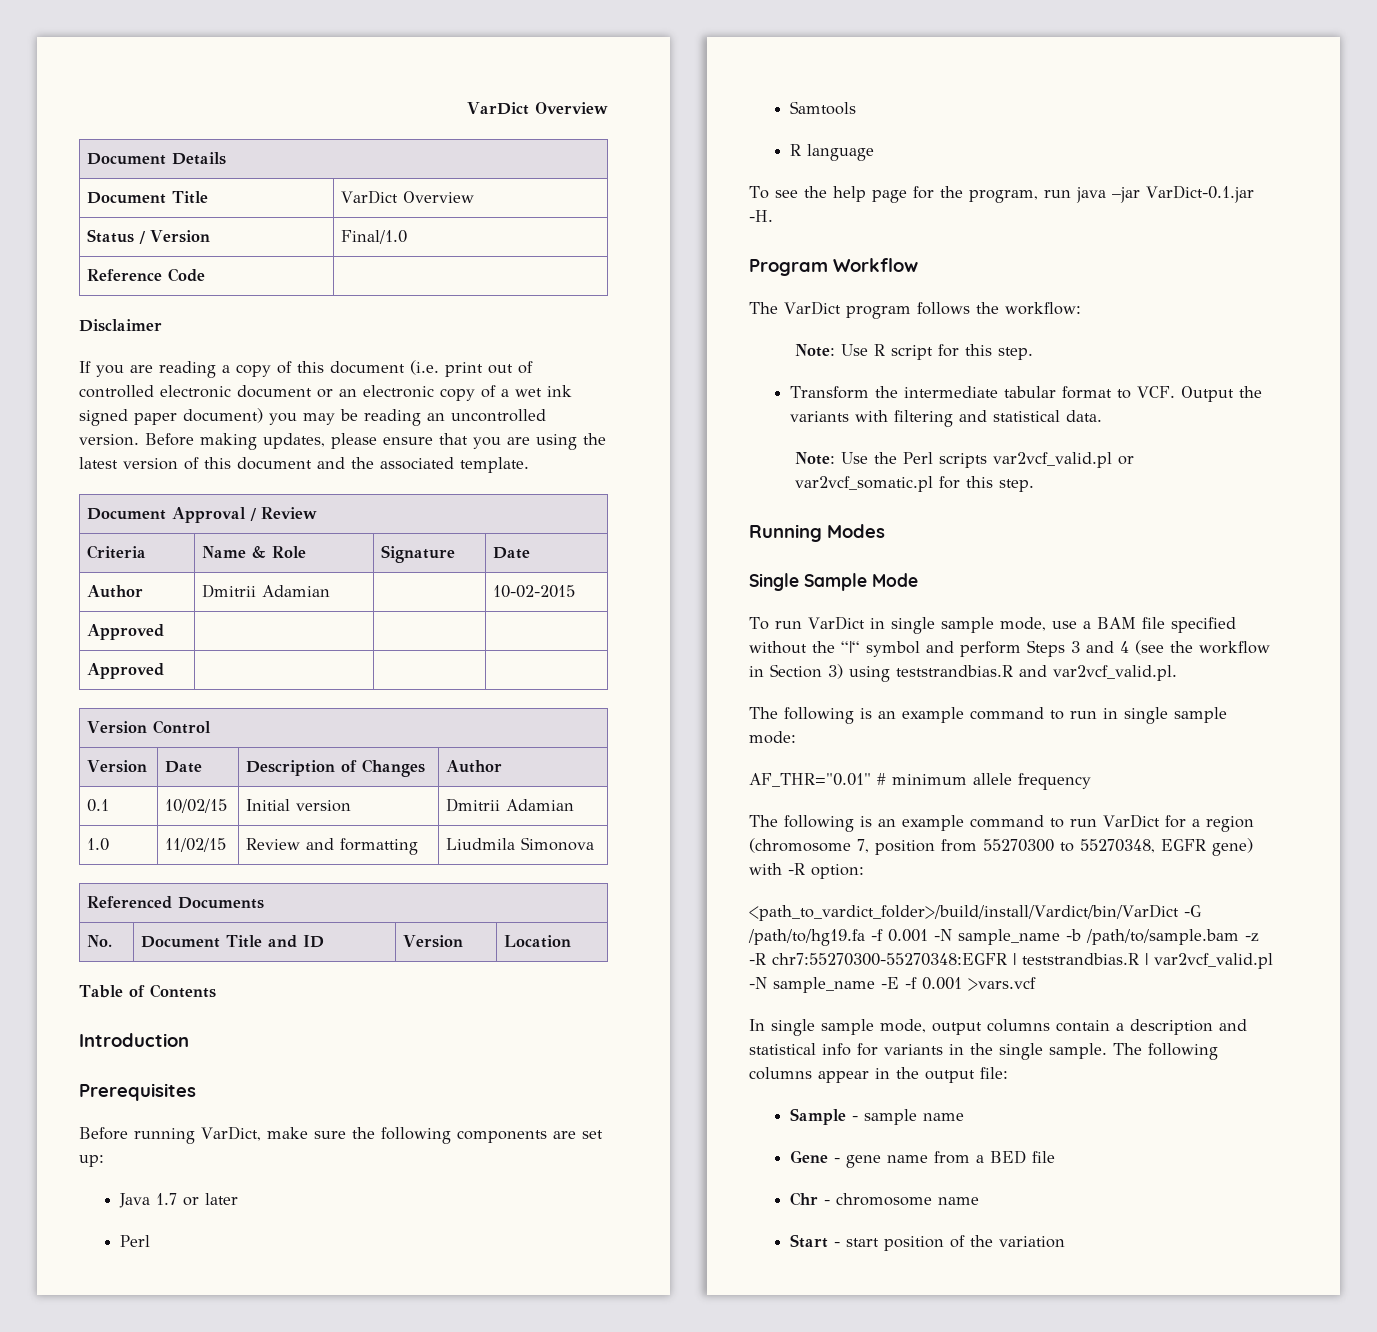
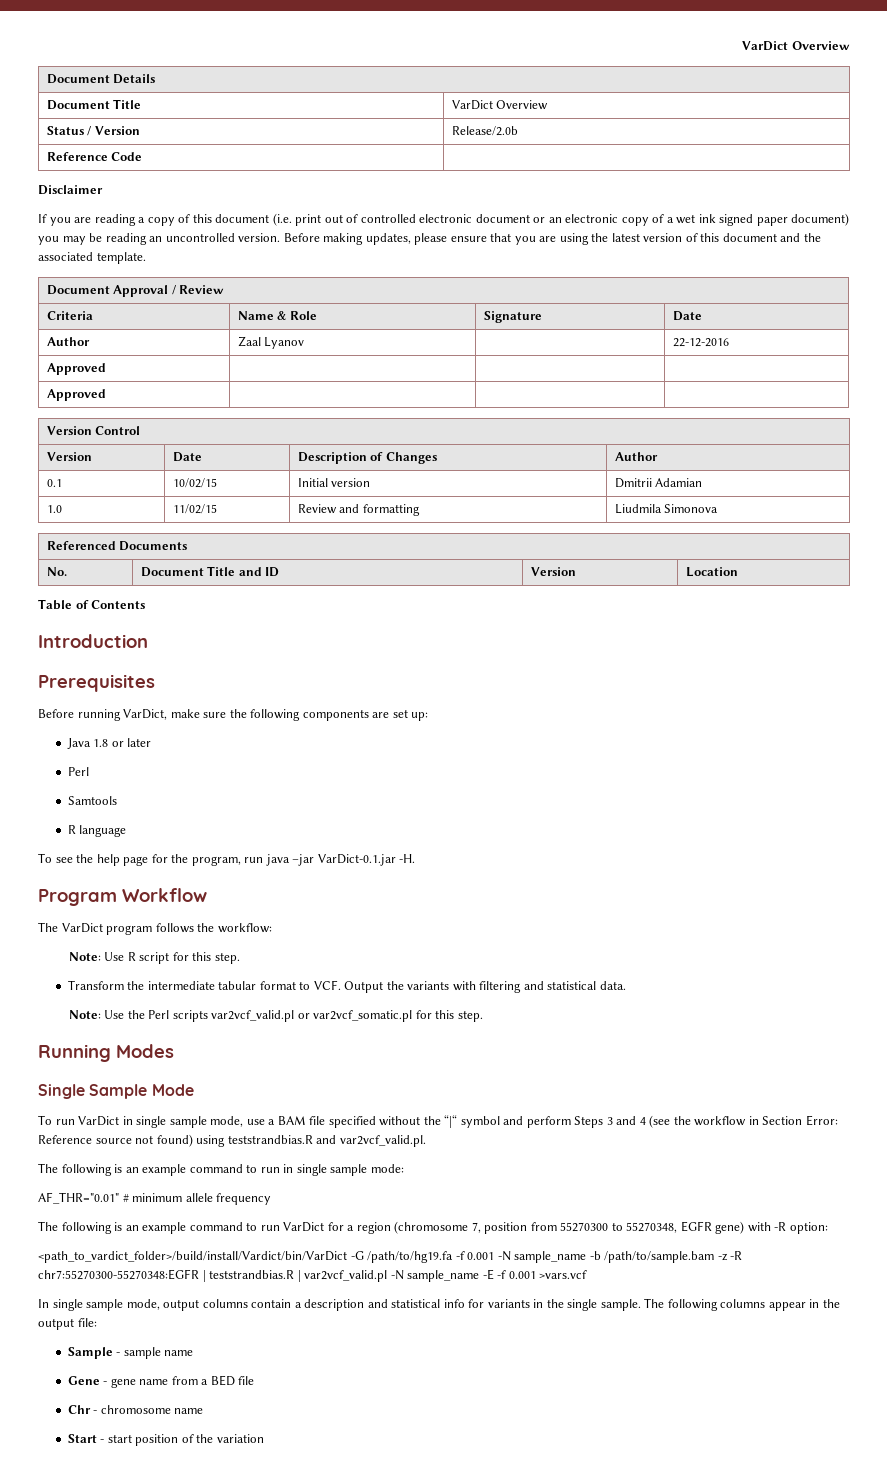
- Status / Version | Final/1.0
+ Status / Version | Release/2.0b
- Author | Dmitrii Adamian | | 10-02-2015
+ Author | Zaal Lyanov | | 22-12-2016
- Java 1.7 or later
+ Java 1.8 or later
- To run VarDict in single sample mode, use a BAM file specified without the “|“ symbol and perform Steps 3 and 4 (see the workflow in Section 3) using teststrandbias.R and var2vcf_valid.pl.
+ To run VarDict in single sample mode, use a BAM file specified without the “|“ symbol and perform Steps 3 and 4 (see the workflow in Section Error: Reference source not found) using teststrandbias.R and var2vcf_valid.pl.

